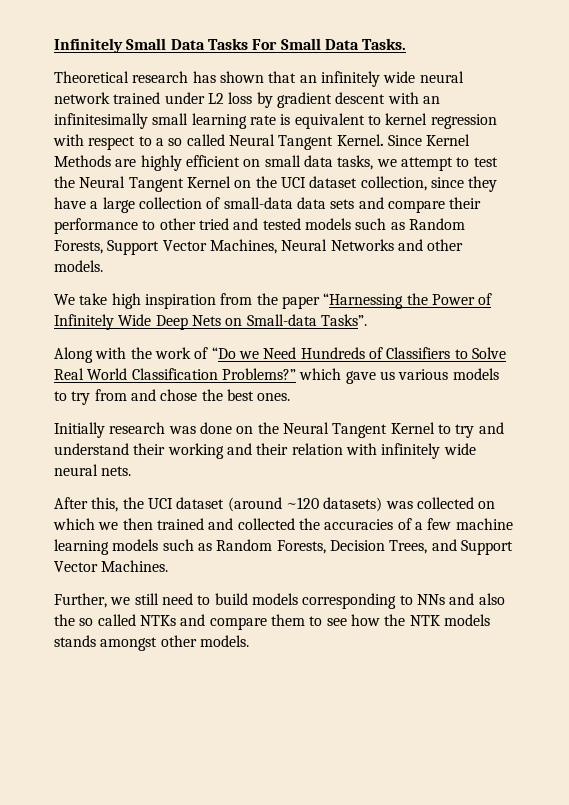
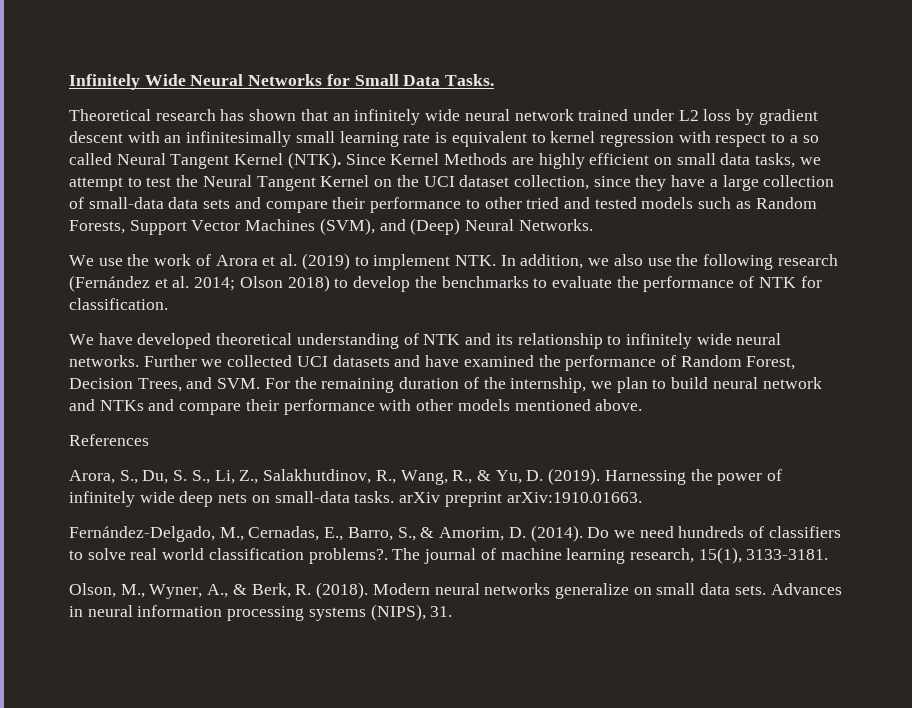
- Infinitely Small Data Tasks For Small Data Tasks.
+ Infinitely Wide Neural Networks for Small Data Tasks.
- Theoretical research has shown that an infinitely wide neural network trained under L2 loss by gradient descent with an infinitesimally small learning rate is equivalent to kernel regression with respect to a so called Neural Tangent Kernel.
+ Theoretical research has shown that an infinitely wide neural network trained under L2 loss by gradient descent with an infinitesimally small learning rate is equivalent to kernel regression with respect to a so called Neural Tangent Kernel (NTK).
- Since Kernel Methods are highly efficient on small data tasks, we attempt to test the Neural Tangent Kernel on the UCI dataset collection, since they have a large collection of small-data data sets and compare their performance to other tried and tested models such as Random Forests, Support Vector Machines, Neural Networks and other models.
- We take high inspiration from the paper “Harnessing the Power of Infinitely Wide Deep Nets on Small-data Tasks”.
- Along with the work of “Do we Need Hundreds of Classifiers to Solve Real World Classification Problems?” which gave us various models to try from and chose the best ones.
- Initially research was done on the Neural Tangent Kernel to try and understand their working and their relation with infinitely wide neural nets.
- After this, the UCI dataset (around ~120 datasets) was collected on which we then trained and collected the accuracies of a few machine learning models such as Random Forests, Decision Trees, and Support Vector Machines.
- Further, we still need to build models corresponding to NNs and also the so called NTKs and compare them to see how the NTK models stands amongst other models.
+ Since Kernel Methods are highly efficient on small data tasks, we attempt to test the Neural Tangent Kernel on the UCI dataset collection, since they have a large collection of small-data data sets and compare their performance to other tried and tested models such as Random Forests, Support Vector Machines (SVM), and (Deep) Neural Networks.
+ We use the work of Arora et al. (2019) to implement NTK. In addition, we also use the following research (Fernández et al. 2014; Olson 2018) to develop the benchmarks to evaluate the performance of NTK for classification.
+ We have developed theoretical understanding of NTK and its relationship to infinitely wide neural networks. Further we collected UCI datasets and have examined the performance of Random Forest, Decision Trees, and SVM. For the remaining duration of the internship, we plan to build neural network and NTKs and compare their performance with other models mentioned above.
+ References
+ Arora, S., Du, S. S., Li, Z., Salakhutdinov, R., Wang, R., & Yu, D. (2019). Harnessing the power of infinitely wide deep nets on small-data tasks. arXiv preprint arXiv:1910.01663.
+ Fernández-Delgado, M., Cernadas, E., Barro, S., & Amorim, D. (2014). Do we need hundreds of classifiers to solve real world classification problems?. The journal of machine learning research, 15(1), 3133-3181.
+ Olson, M., Wyner, A., & Berk, R. (2018). Modern neural networks generalize on small data sets. Advances in neural information processing systems (NIPS), 31.

